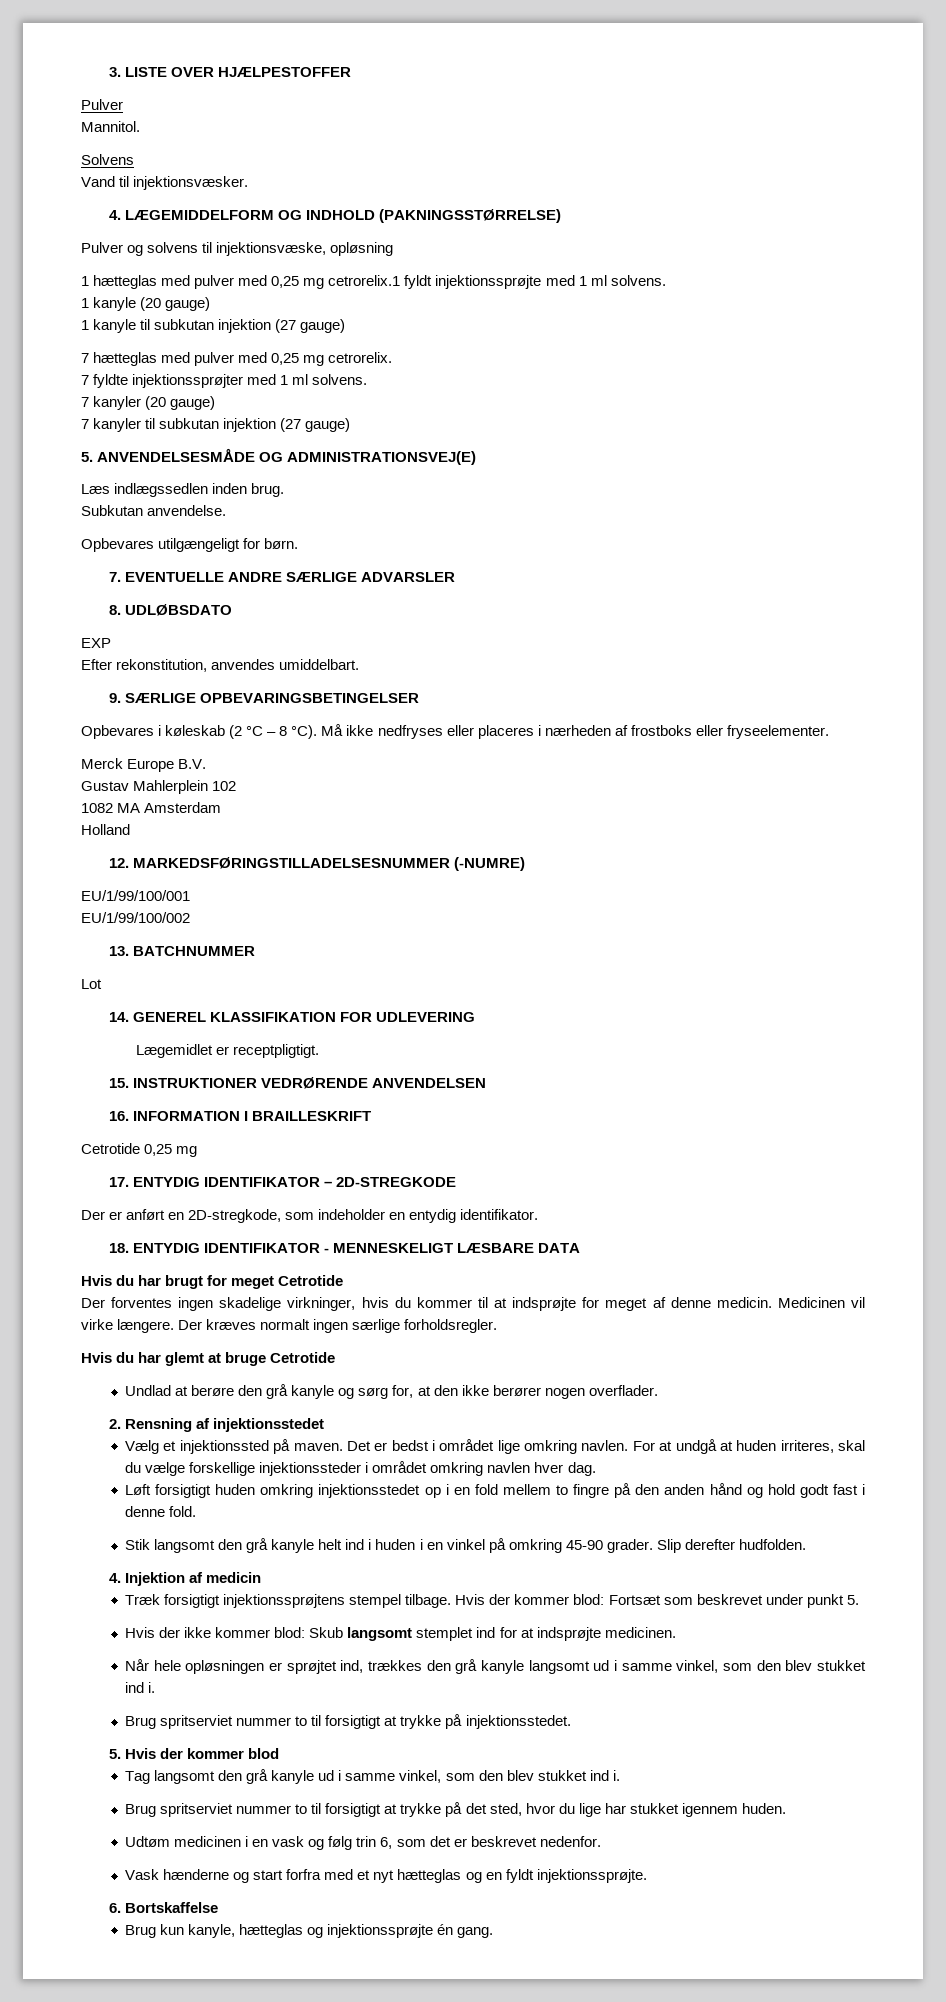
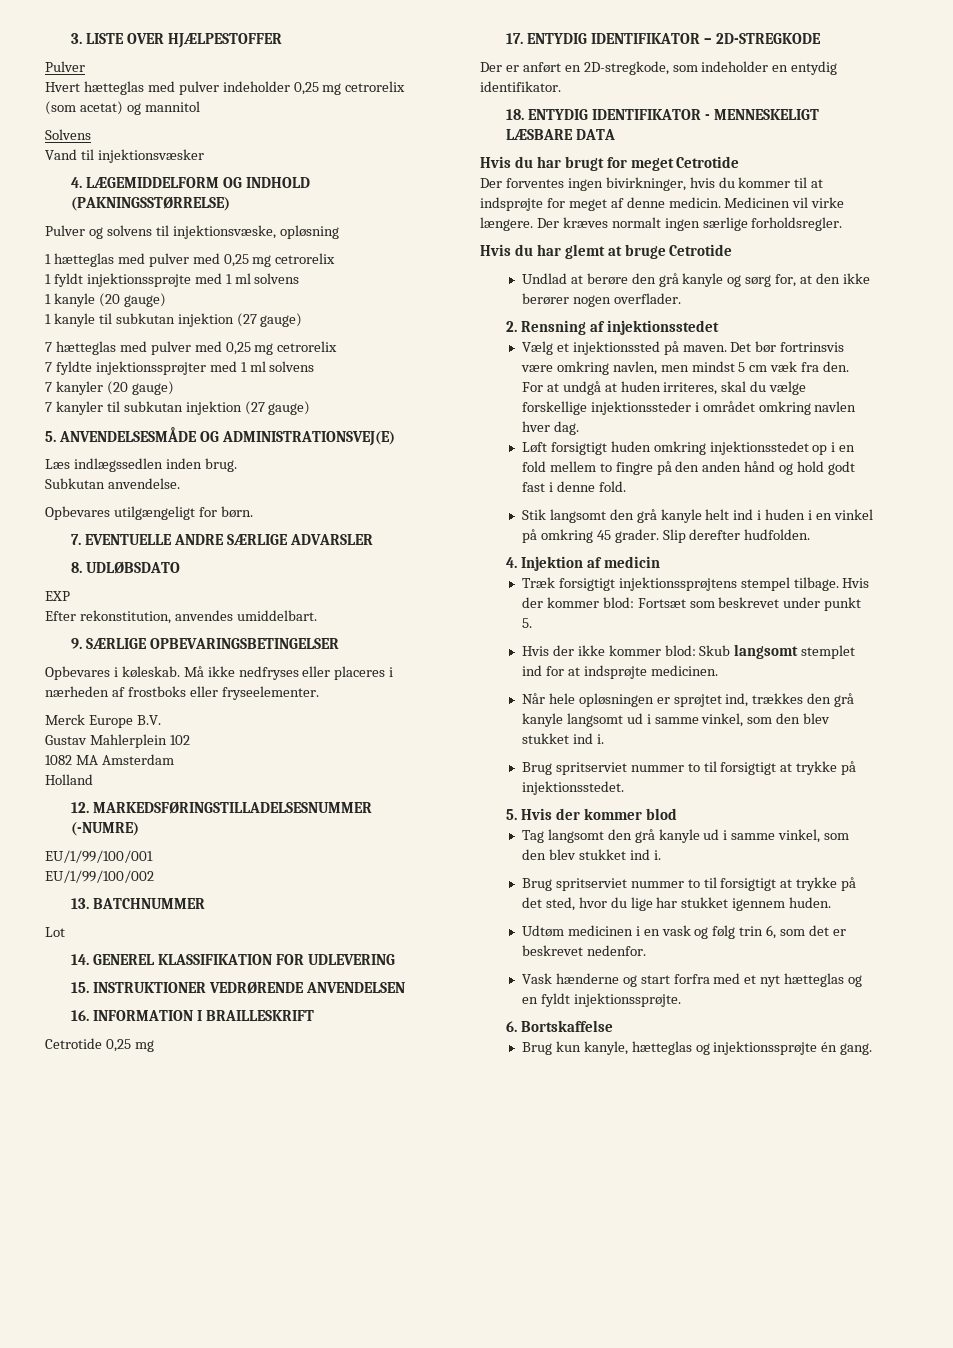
- Mannitol.
+ Hvert hætteglas med pulver indeholder 0,25 mg cetrorelix (som acetat) og mannitol
- Vand til injektionsvæsker.
+ Vand til injektionsvæsker
- 1 hætteglas med pulver med 0,25 mg cetrorelix.1 fyldt injektionssprøjte med 1 ml solvens.
+ 1 hætteglas med pulver med 0,25 mg cetrorelix
+ 1 fyldt injektionssprøjte med 1 ml solvens
- 7 hætteglas med pulver med 0,25 mg cetrorelix.
+ 7 hætteglas med pulver med 0,25 mg cetrorelix
- 7 fyldte injektionssprøjter med 1 ml solvens.
+ 7 fyldte injektionssprøjter med 1 ml solvens
- Opbevares i køleskab (2 °C – 8 °C).
+ Opbevares i køleskab.
- Lægemidlet er receptpligtigt.
- Der forventes ingen skadelige virkninger, hvis du kommer til at indsprøjte for meget af denne medicin.
+ Der forventes ingen bivirkninger, hvis du kommer til at indsprøjte for meget af denne medicin.
- Det er bedst i området lige omkring navlen.
+ Det bør fortrinsvis være omkring navlen, men mindst 5 cm væk fra den.
- Stik langsomt den grå kanyle helt ind i huden i en vinkel på omkring 45-90 grader.
+ Stik langsomt den grå kanyle helt ind i huden i en vinkel på omkring 45 grader.

